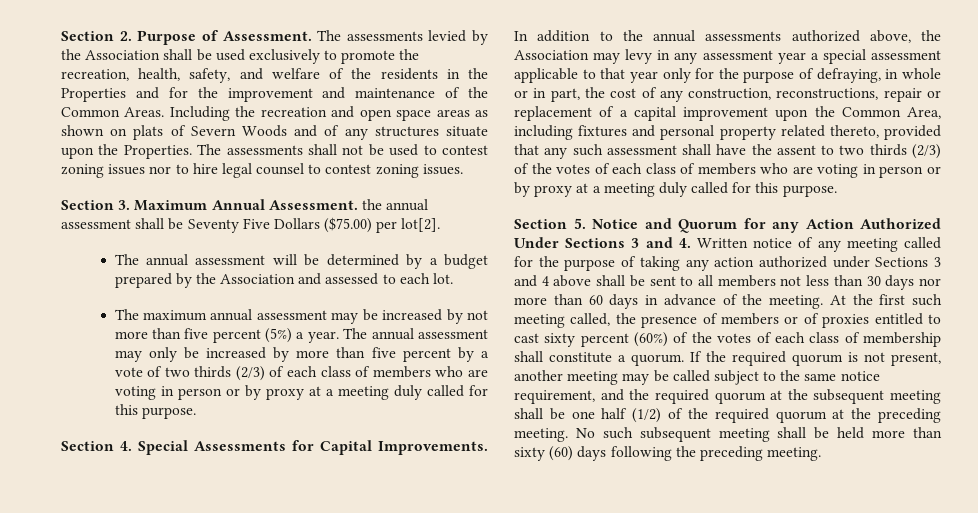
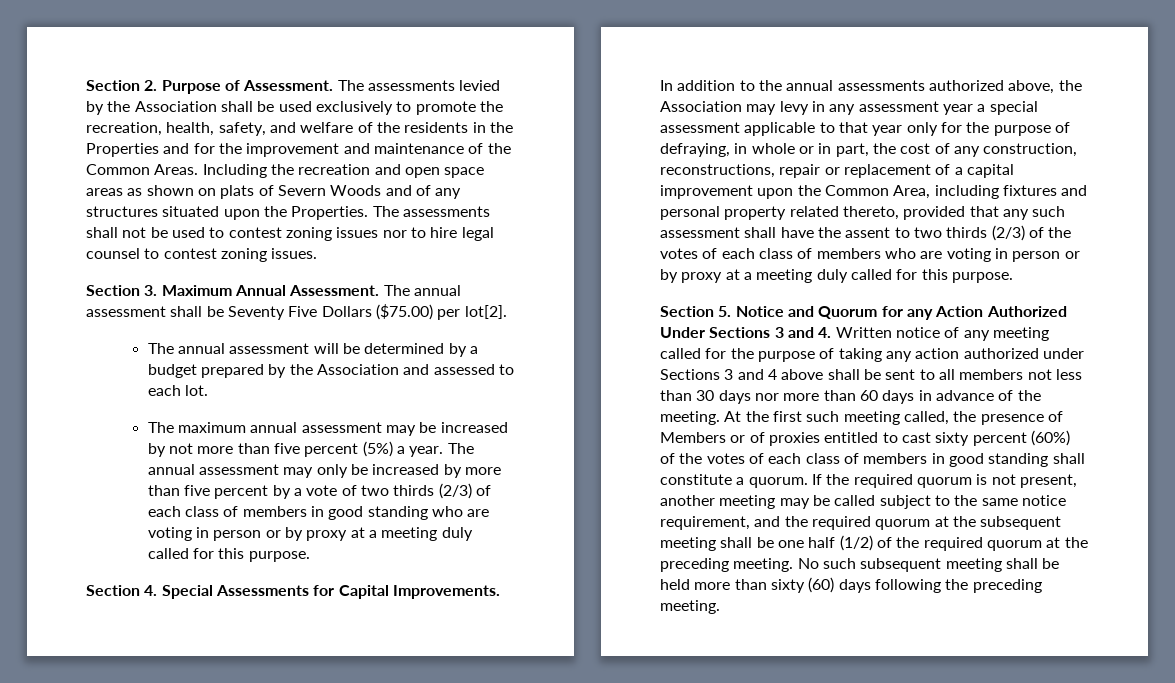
- Including the recreation and open space areas as shown on plats of Severn Woods and of any structures situate upon the Properties.
+ Including the recreation and open space areas as shown on plats of Severn Woods and of any structures situated upon the Properties.
- Section 3. Maximum Annual Assessment. the annual assessment shall be Seventy Five Dollars ($75.00) per lot[2].
+ Section 3. Maximum Annual Assessment. The annual assessment shall be Seventy Five Dollars ($75.00) per lot[2].
- The annual assessment may only be increased by more than five percent by a vote of two thirds (2/3) of each class of members who are voting in person or by proxy at a meeting duly called for this purpose.
+ The annual assessment may only be increased by more than five percent by a vote of two thirds (2/3) of each class of members in good standing who are voting in person or by proxy at a meeting duly called for this purpose.
- At the first such meeting called, the presence of members or of proxies entitled to cast sixty percent (60%) of the votes of each class of membership shall constitute a quorum.
+ At the first such meeting called, the presence of Members or of proxies entitled to cast sixty percent (60%) of the votes of each class of members in good standing shall constitute a quorum.

